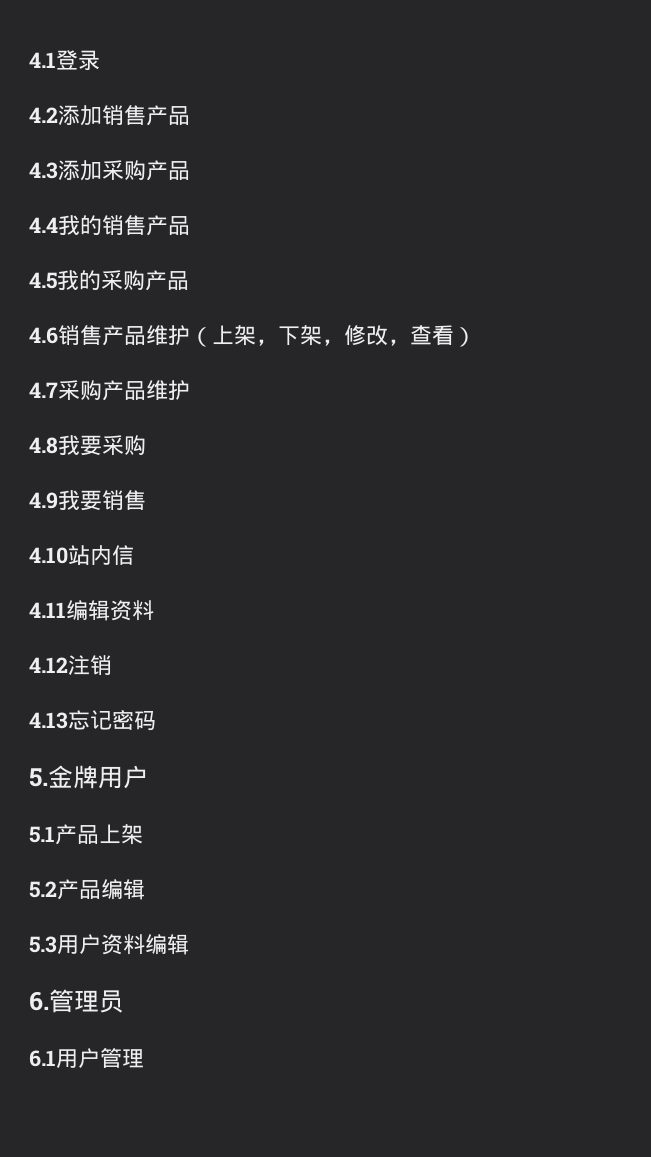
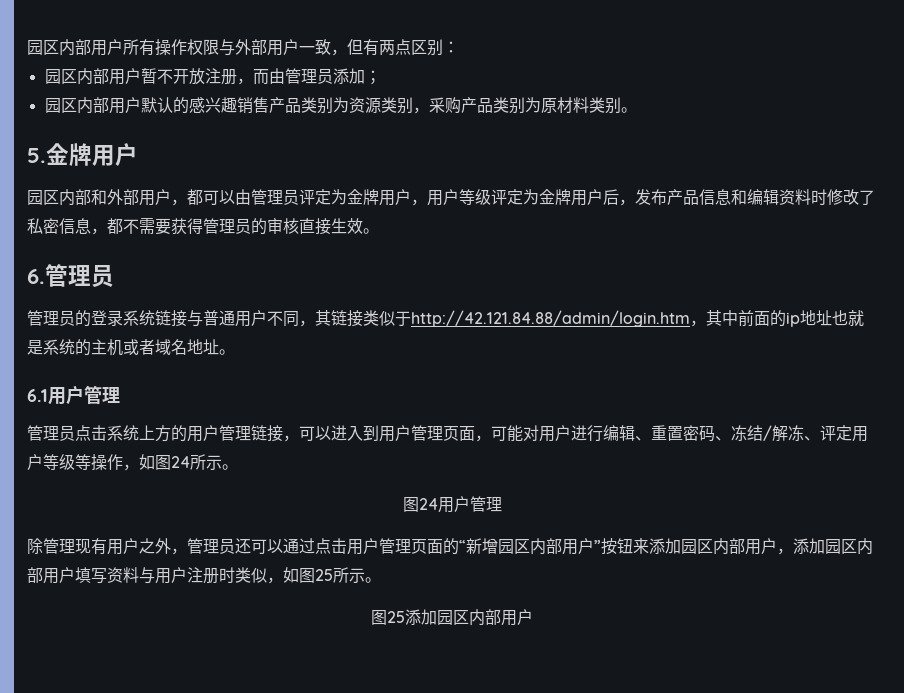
- 4.1登录
- 4.2添加销售产品
- 4.3添加采购产品
- 4.4我的销售产品
- 4.5我的采购产品
- 4.6销售产品维护（上架，下架，修改，查看）
- 4.7采购产品维护
- 4.8我要采购
- 4.9我要销售
- 4.10站内信
- 4.11编辑资料
- 4.12注销
- 4.13忘记密码
+ 园区内部用户所有操作权限与外部用户一致，但有两点区别：
+ 园区内部用户暂不开放注册，而由管理员添加；
+ 园区内部用户默认的感兴趣销售产品类别为资源类别，采购产品类别为原材料类别。
  5.金牌用户
- 5.1产品上架
- 5.2产品编辑
- 5.3用户资料编辑
+ 园区内部和外部用户，都可以由管理员评定为金牌用户，用户等级评定为金牌用户后，发布产品信息和编辑资料时修改了私密信息，都不需要获得管理员的审核直接生效。
  6.管理员
+ 管理员的登录系统链接与普通用户不同，其链接类似于http://42.121.84.88/admin/login.htm，其中前面的ip地址也就是系统的主机或者域名地址。
  6.1用户管理
+ 管理员点击系统上方的用户管理链接，可以进入到用户管理页面，可能对用户进行编辑、重置密码、冻结/解冻、评定用户等级等操作，如图24所示。
+ 图24用户管理
+ 除管理现有用户之外，管理员还可以通过点击用户管理页面的“新增园区内部用户”按钮来添加园区内部用户，添加园区内部用户填写资料与用户注册时类似，如图25所示。
+ 图25添加园区内部用户

